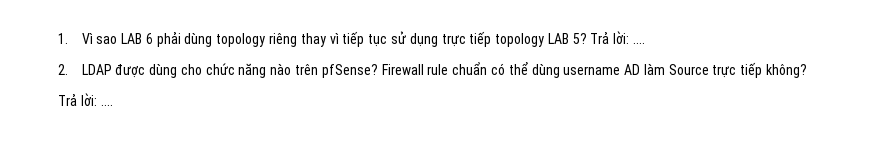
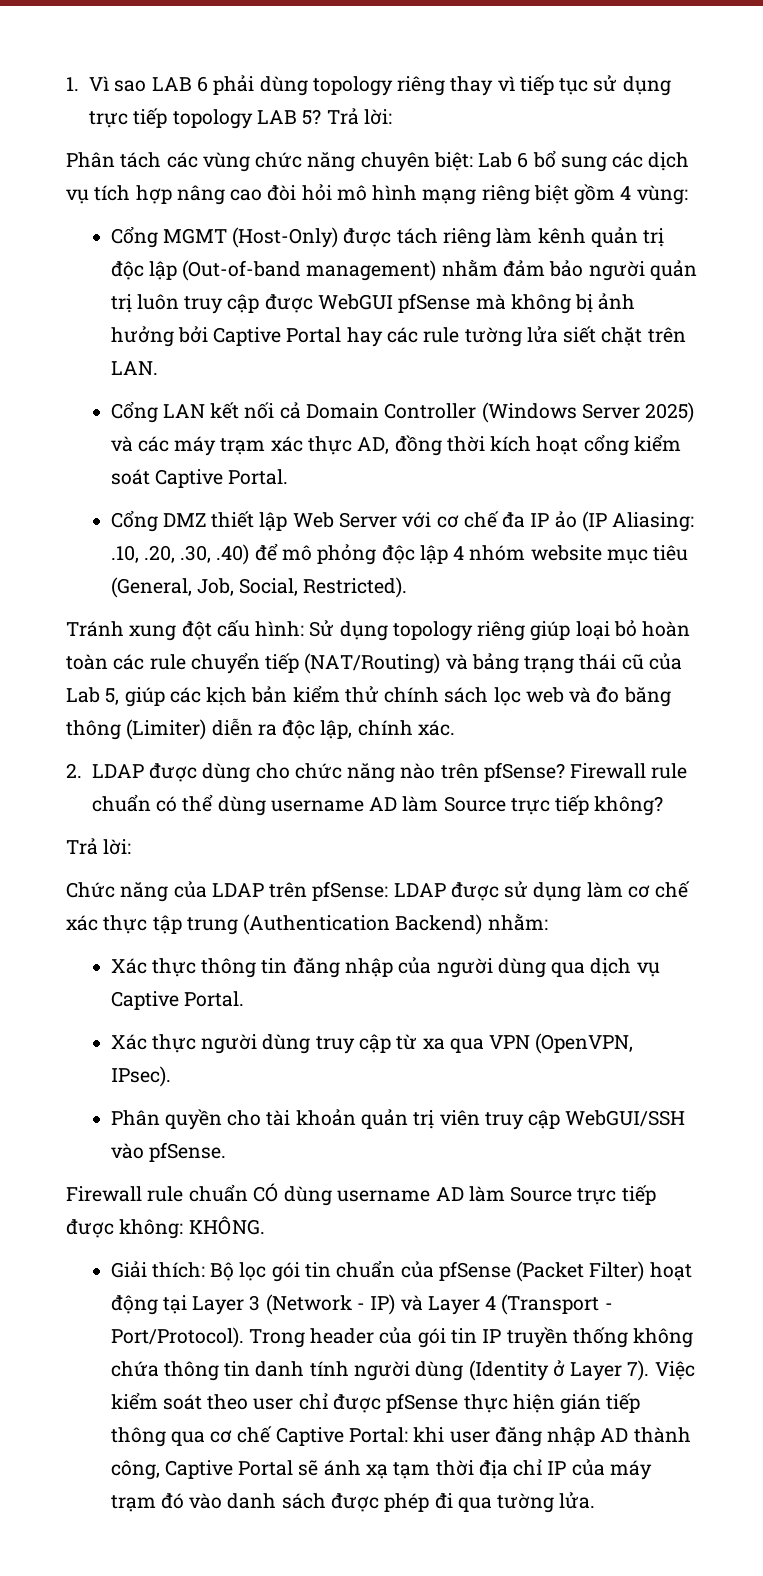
- 1. Vì sao LAB 6 phải dùng topology riêng thay vì tiếp tục sử dụng trực tiếp topology LAB 5? Trả lời: ....
+ 1. Vì sao LAB 6 phải dùng topology riêng thay vì tiếp tục sử dụng trực tiếp topology LAB 5? Trả lời:
+ Phân tách các vùng chức năng chuyên biệt: Lab 6 bổ sung các dịch vụ tích hợp nâng cao đòi hỏi mô hình mạng riêng biệt gồm 4 vùng:
+ Cổng MGMT (Host-Only) được tách riêng làm kênh quản trị độc lập (Out-of-band management) nhằm đảm bảo người quản trị luôn truy cập được WebGUI pfSense mà không bị ảnh hưởng bởi Captive Portal hay các rule tường lửa siết chặt trên LAN.
+ Cổng LAN kết nối cả Domain Controller (Windows Server 2025) và các máy trạm xác thực AD, đồng thời kích hoạt cổng kiểm soát Captive Portal.
+ Cổng DMZ thiết lập Web Server với cơ chế đa IP ảo (IP Aliasing: .10, .20, .30, .40) để mô phỏng độc lập 4 nhóm website mục tiêu (General, Job, Social, Restricted).
+ Tránh xung đột cấu hình: Sử dụng topology riêng giúp loại bỏ hoàn toàn các rule chuyển tiếp (NAT/Routing) và bảng trạng thái cũ của Lab 5, giúp các kịch bản kiểm thử chính sách lọc web và đo băng thông (Limiter) diễn ra độc lập, chính xác.
  Firewall rule chuẩn có thể dùng username AD làm Source trực tiếp không?
- Trả lời: ....
+ Trả lời:
+ Chức năng của LDAP trên pfSense: LDAP được sử dụng làm cơ chế xác thực tập trung (Authentication Backend) nhằm:
+ Xác thực thông tin đăng nhập của người dùng qua dịch vụ Captive Portal.
+ Xác thực người dùng truy cập từ xa qua VPN (OpenVPN, IPsec).
+ Phân quyền cho tài khoản quản trị viên truy cập WebGUI/SSH vào pfSense.
+ Firewall rule chuẩn CÓ dùng username AD làm Source trực tiếp được không: KHÔNG.
+ Giải thích: Bộ lọc gói tin chuẩn của pfSense (Packet Filter) hoạt động tại Layer 3 (Network - IP) và Layer 4 (Transport - Port/Protocol). Trong header của gói tin IP truyền thống không chứa thông tin danh tính người dùng (Identity ở Layer 7). Việc kiểm soát theo user chỉ được pfSense thực hiện gián tiếp thông qua cơ chế Captive Portal: khi user đăng nhập AD thành công, Captive Portal sẽ ánh xạ tạm thời địa chỉ IP của máy trạm đó vào danh sách được phép đi qua tường lửa.

